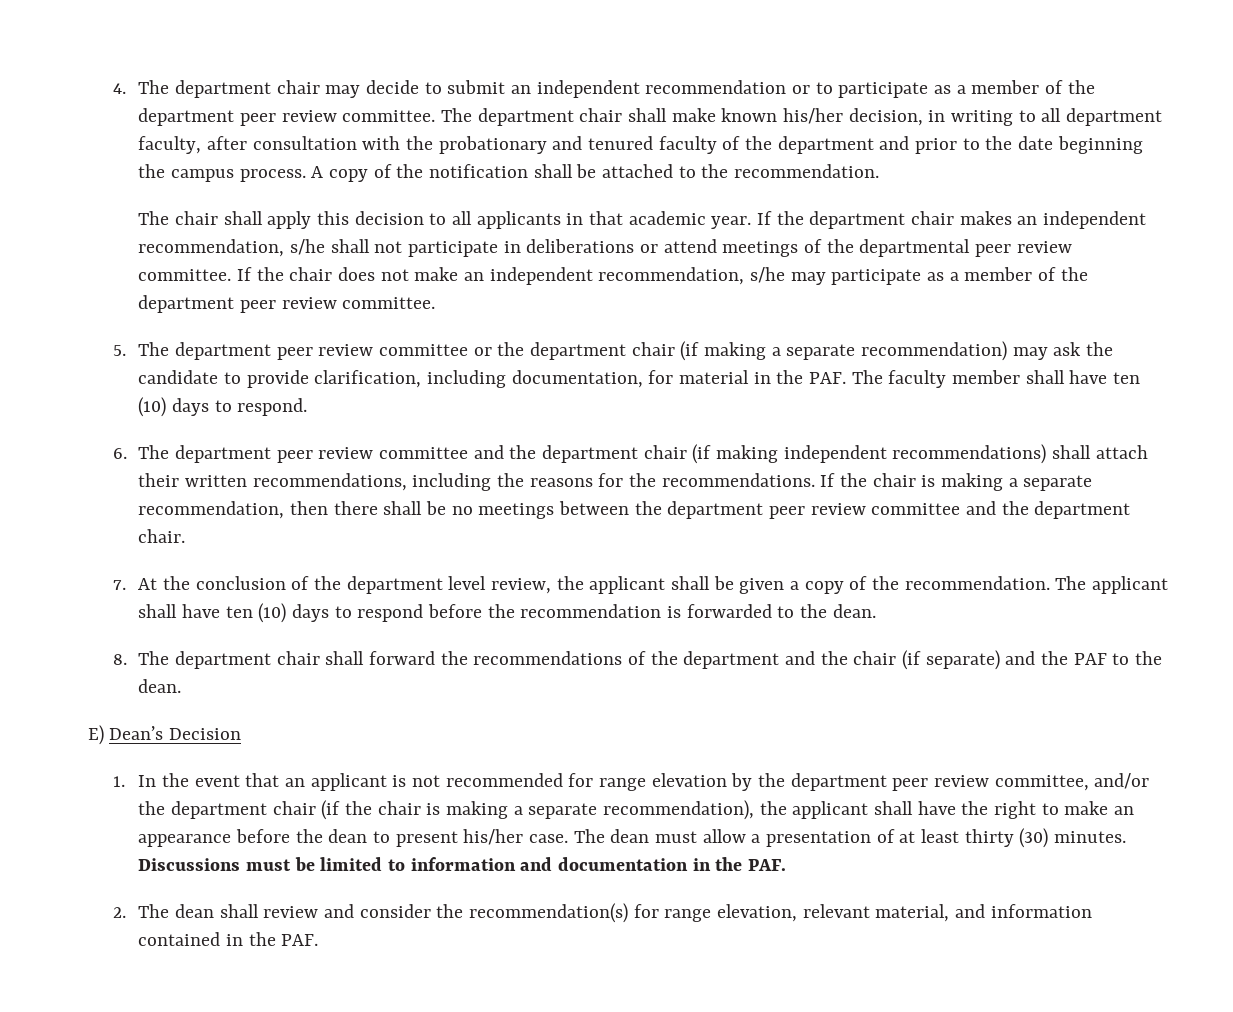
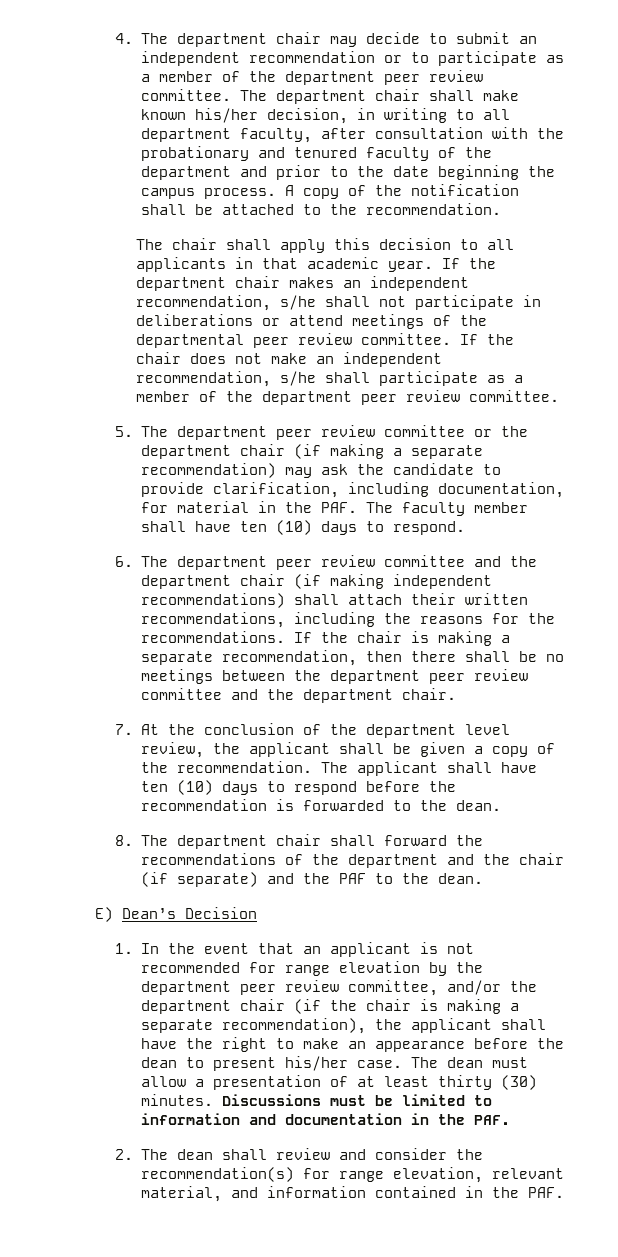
- If the chair does not make an independent recommendation, s/he may participate as a member of the department peer review committee.
+ If the chair does not make an independent recommendation, s/he shall participate as a member of the department peer review committee.

